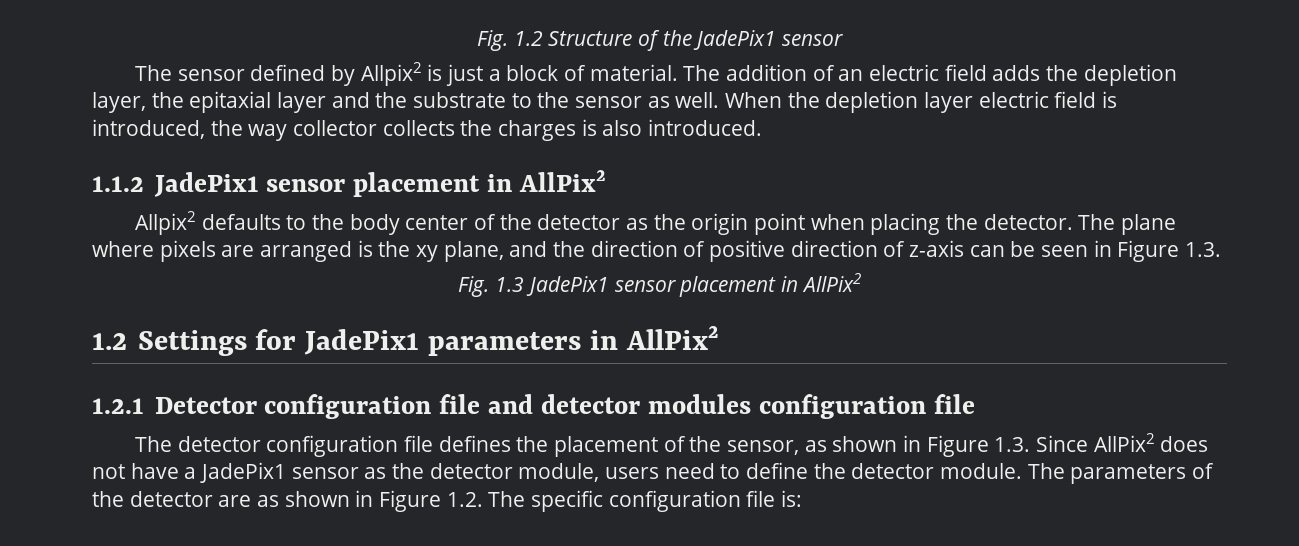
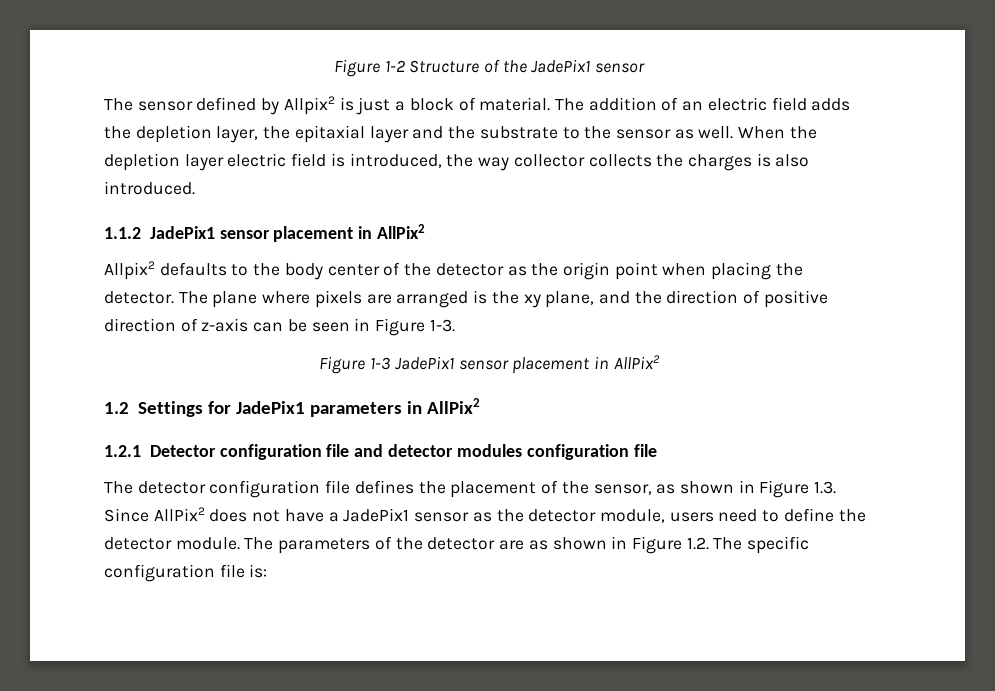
- Fig. 1.2 Structure of the JadePix1 sensor
+ Figure 1-2 Structure of the JadePix1 sensor
- The plane where pixels are arranged is the xy plane, and the direction of positive direction of z-axis can be seen in Figure 1.3.
- Fig. 1.3 JadePix1 sensor placement in AllPix2
+ The plane where pixels are arranged is the xy plane, and the direction of positive direction of z-axis can be seen in Figure 1-3.
+ Figure 1-3 JadePix1 sensor placement in AllPix2

